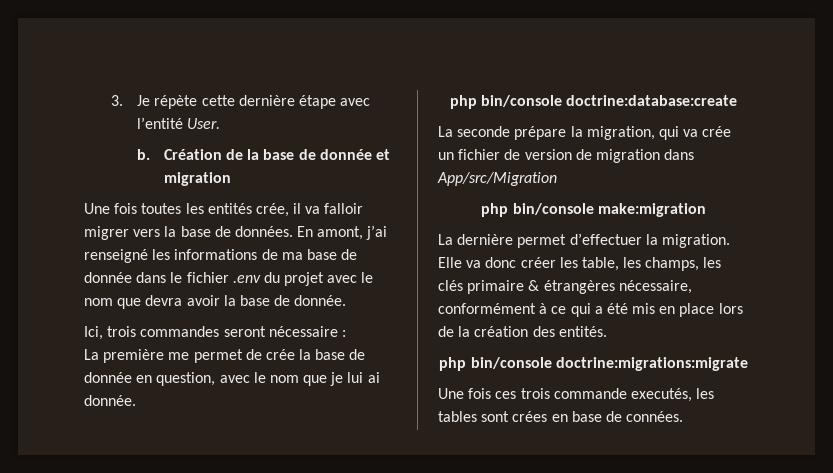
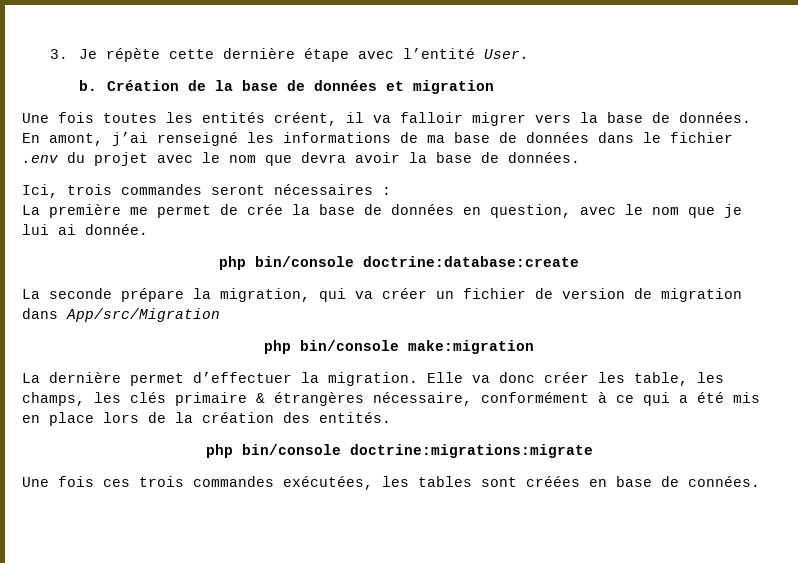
- Création de la base de donnée et migration
+ Création de la base de données et migration
- Une fois toutes les entités crée, il va falloir migrer vers la base de données.
+ Une fois toutes les entités créent, il va falloir migrer vers la base de données.
- En amont, j’ai renseigné les informations de ma base de donnée dans le fichier .env du projet avec le nom que devra avoir la base de donnée.
+ En amont, j’ai renseigné les informations de ma base de données dans le fichier .env du projet avec le nom que devra avoir la base de données.
- Ici, trois commandes seront nécessaire :
+ Ici, trois commandes seront nécessaires :
- La première me permet de crée la base de donnée en question, avec le nom que je lui ai donnée.
+ La première me permet de crée la base de données en question, avec le nom que je lui ai donnée.
- La seconde prépare la migration, qui va crée un fichier de version de migration dans App/src/Migration
+ La seconde prépare la migration, qui va créer un fichier de version de migration dans App/src/Migration
- Une fois ces trois commande executés, les tables sont crées en base de connées.
+ Une fois ces trois commandes exécutées, les tables sont créées en base de connées.

